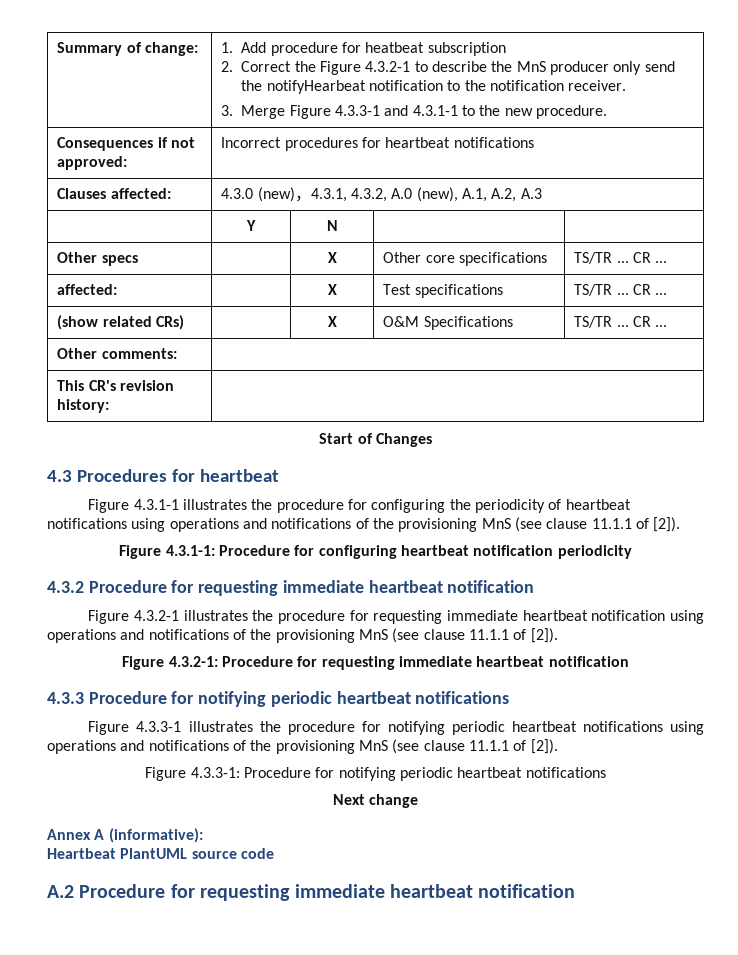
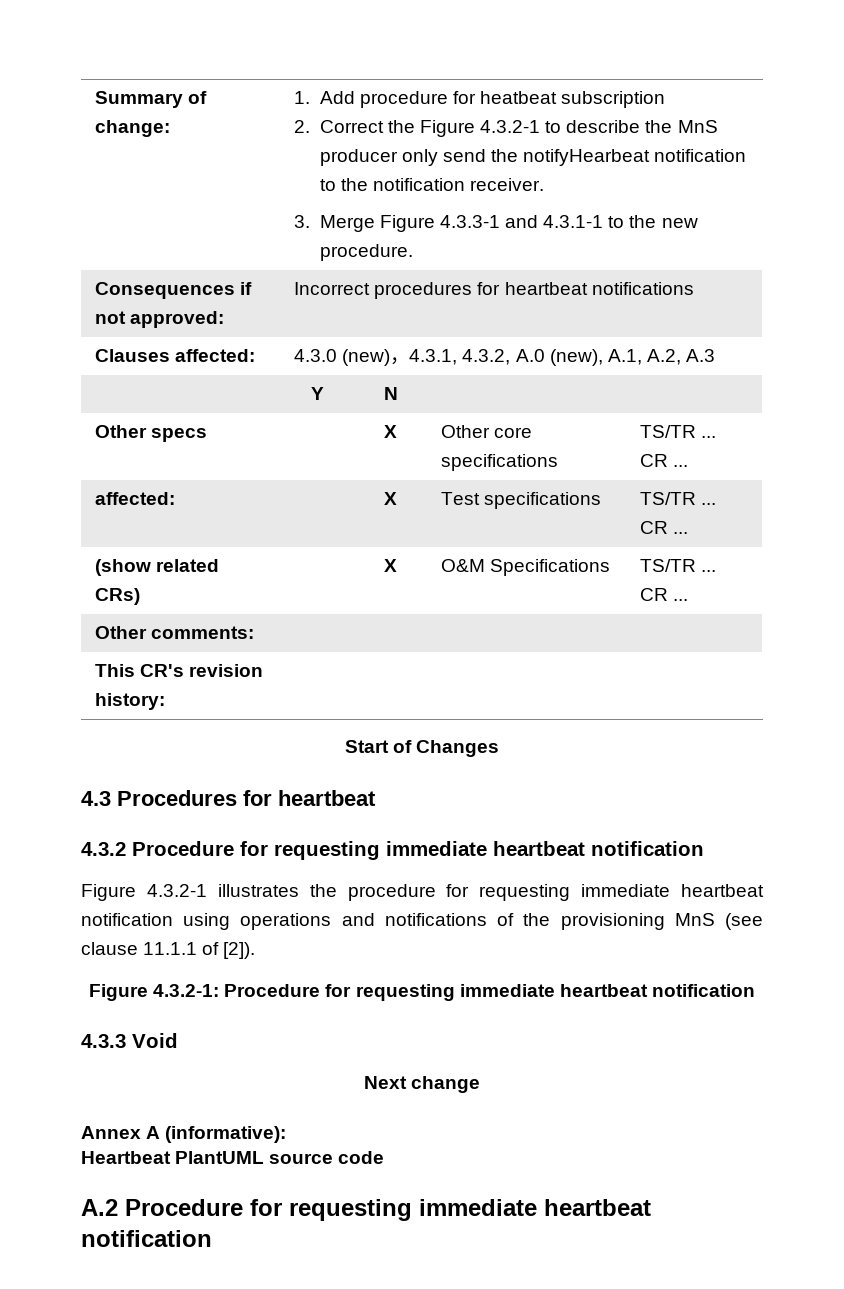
- Figure 4.3.1-1 illustrates the procedure for configuring the periodicity of heartbeat notifications using operations and notifications of the provisioning MnS (see clause 11.1.1 of [2]).
- Figure 4.3.1-1: Procedure for configuring heartbeat notification periodicity
- 4.3.3 Procedure for notifying periodic heartbeat notifications
- Figure 4.3.3-1 illustrates the procedure for notifying periodic heartbeat notifications using operations and notifications of the provisioning MnS (see clause 11.1.1 of [2]).
- Figure 4.3.3-1: Procedure for notifying periodic heartbeat notifications
+ 4.3.3 Void

